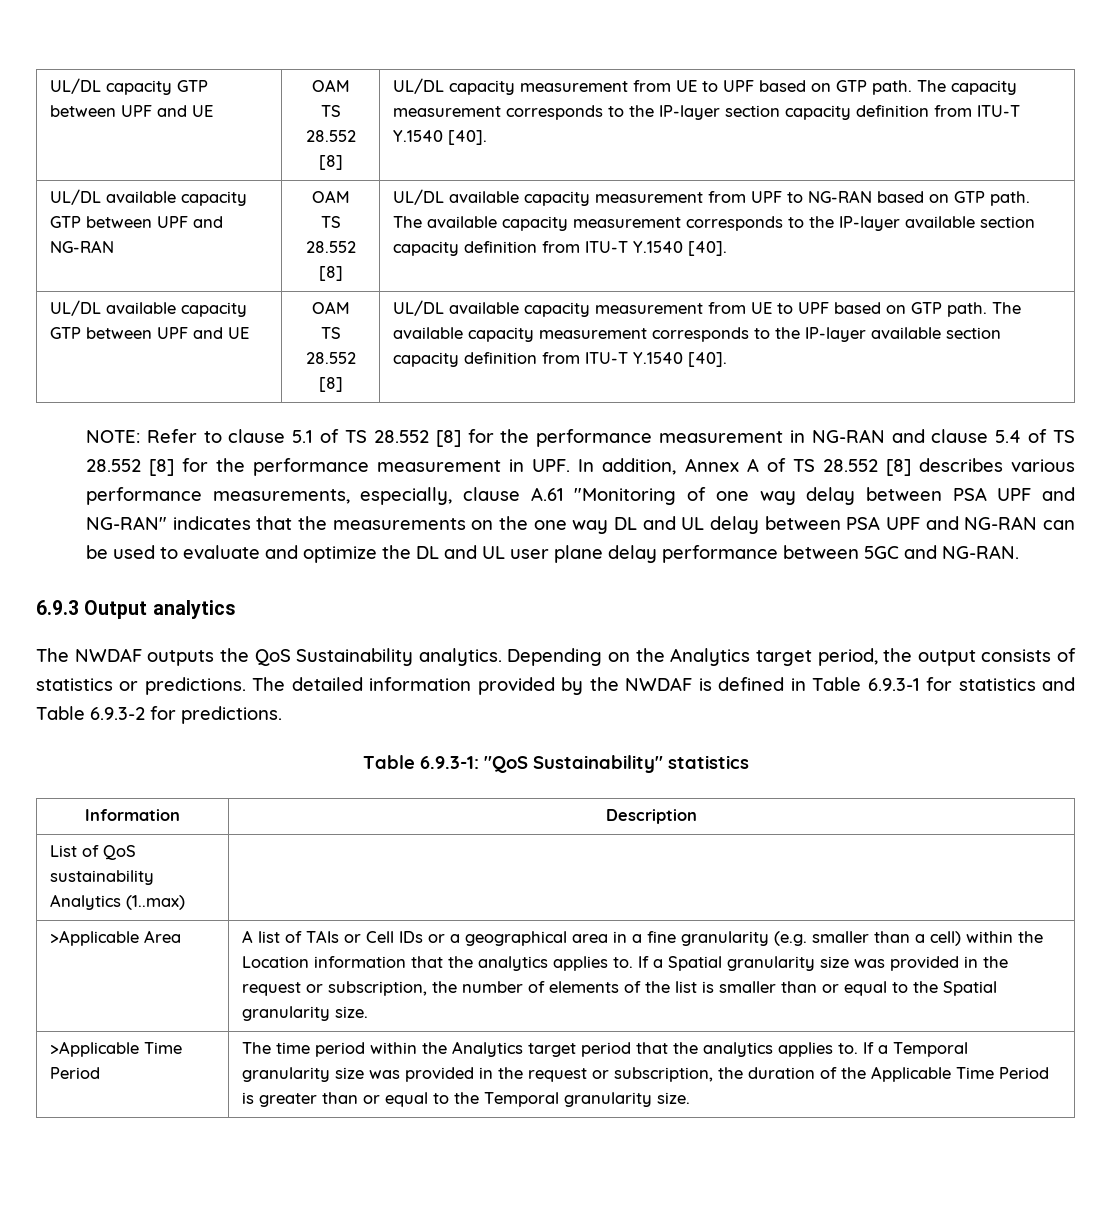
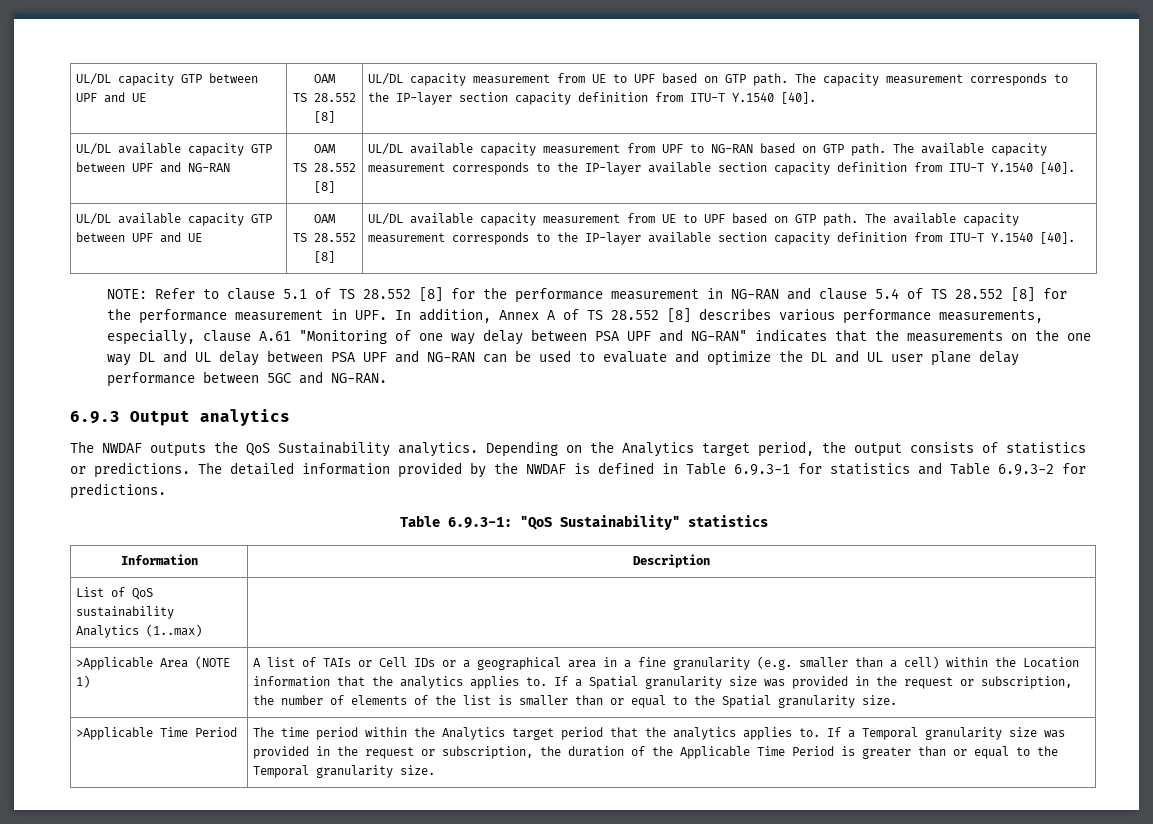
- >Applicable Area
+ >Applicable Area (NOTE 1)

